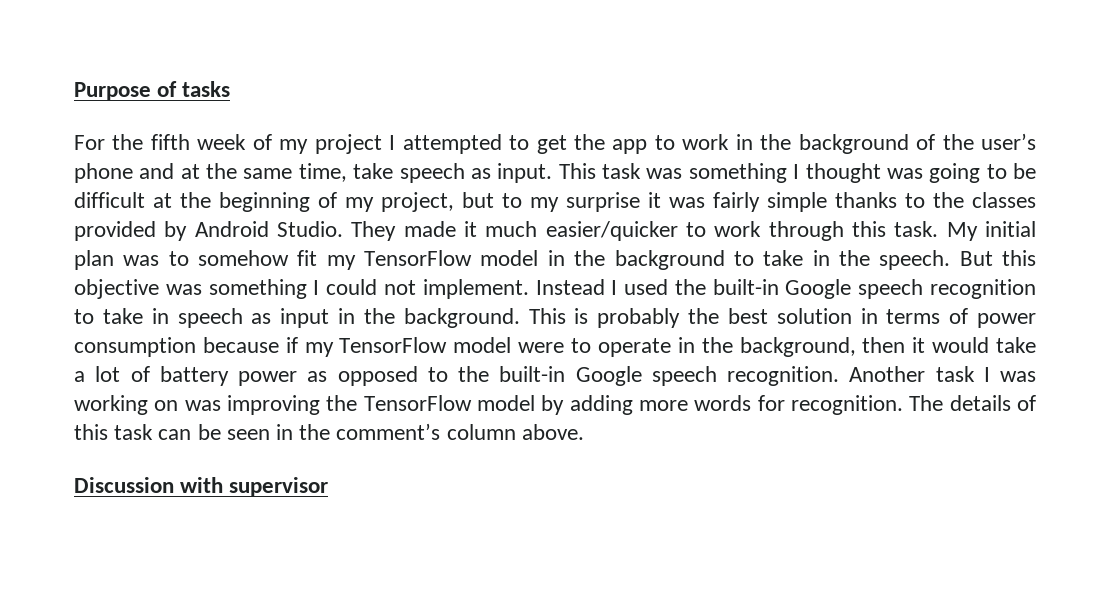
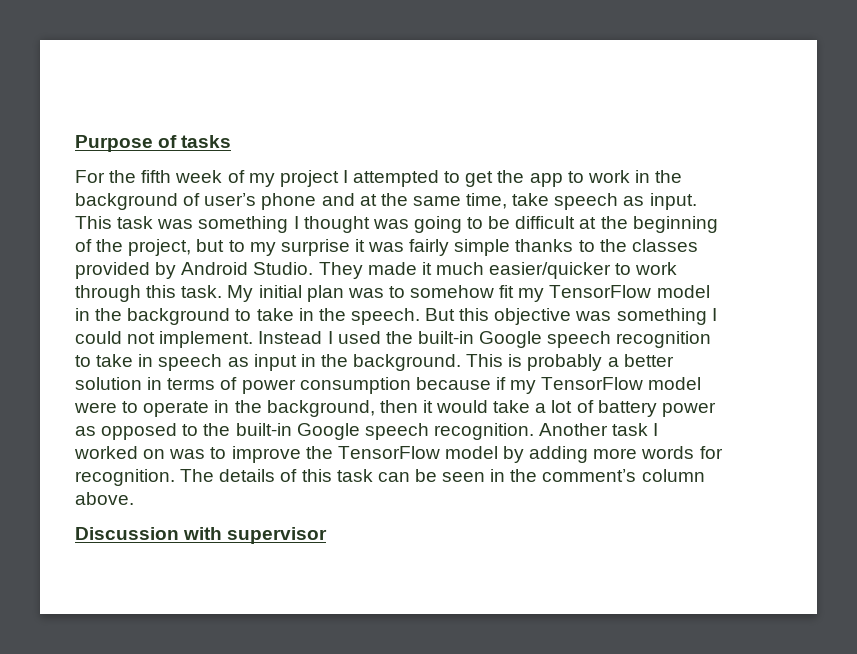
- For the fifth week of my project I attempted to get the app to work in the background of the user’s phone and at the same time, take speech as input.
+ For the fifth week of my project I attempted to get the app to work in the background of user’s phone and at the same time, take speech as input.
- This task was something I thought was going to be difficult at the beginning of my project, but to my surprise it was fairly simple thanks to the classes provided by Android Studio.
+ This task was something I thought was going to be difficult at the beginning of the project, but to my surprise it was fairly simple thanks to the classes provided by Android Studio.
- This is probably the best solution in terms of power consumption because if my TensorFlow model were to operate in the background, then it would take a lot of battery power as opposed to the built-in Google speech recognition.
+ This is probably a better solution in terms of power consumption because if my TensorFlow model were to operate in the background, then it would take a lot of battery power as opposed to the built-in Google speech recognition.
- Another task I was working on was improving the TensorFlow model by adding more words for recognition.
+ Another task I worked on was to improve the TensorFlow model by adding more words for recognition.

